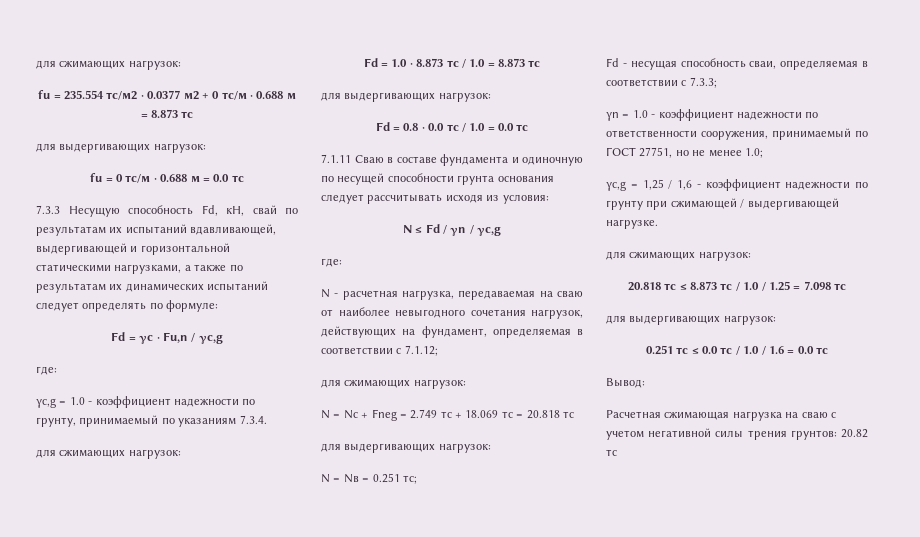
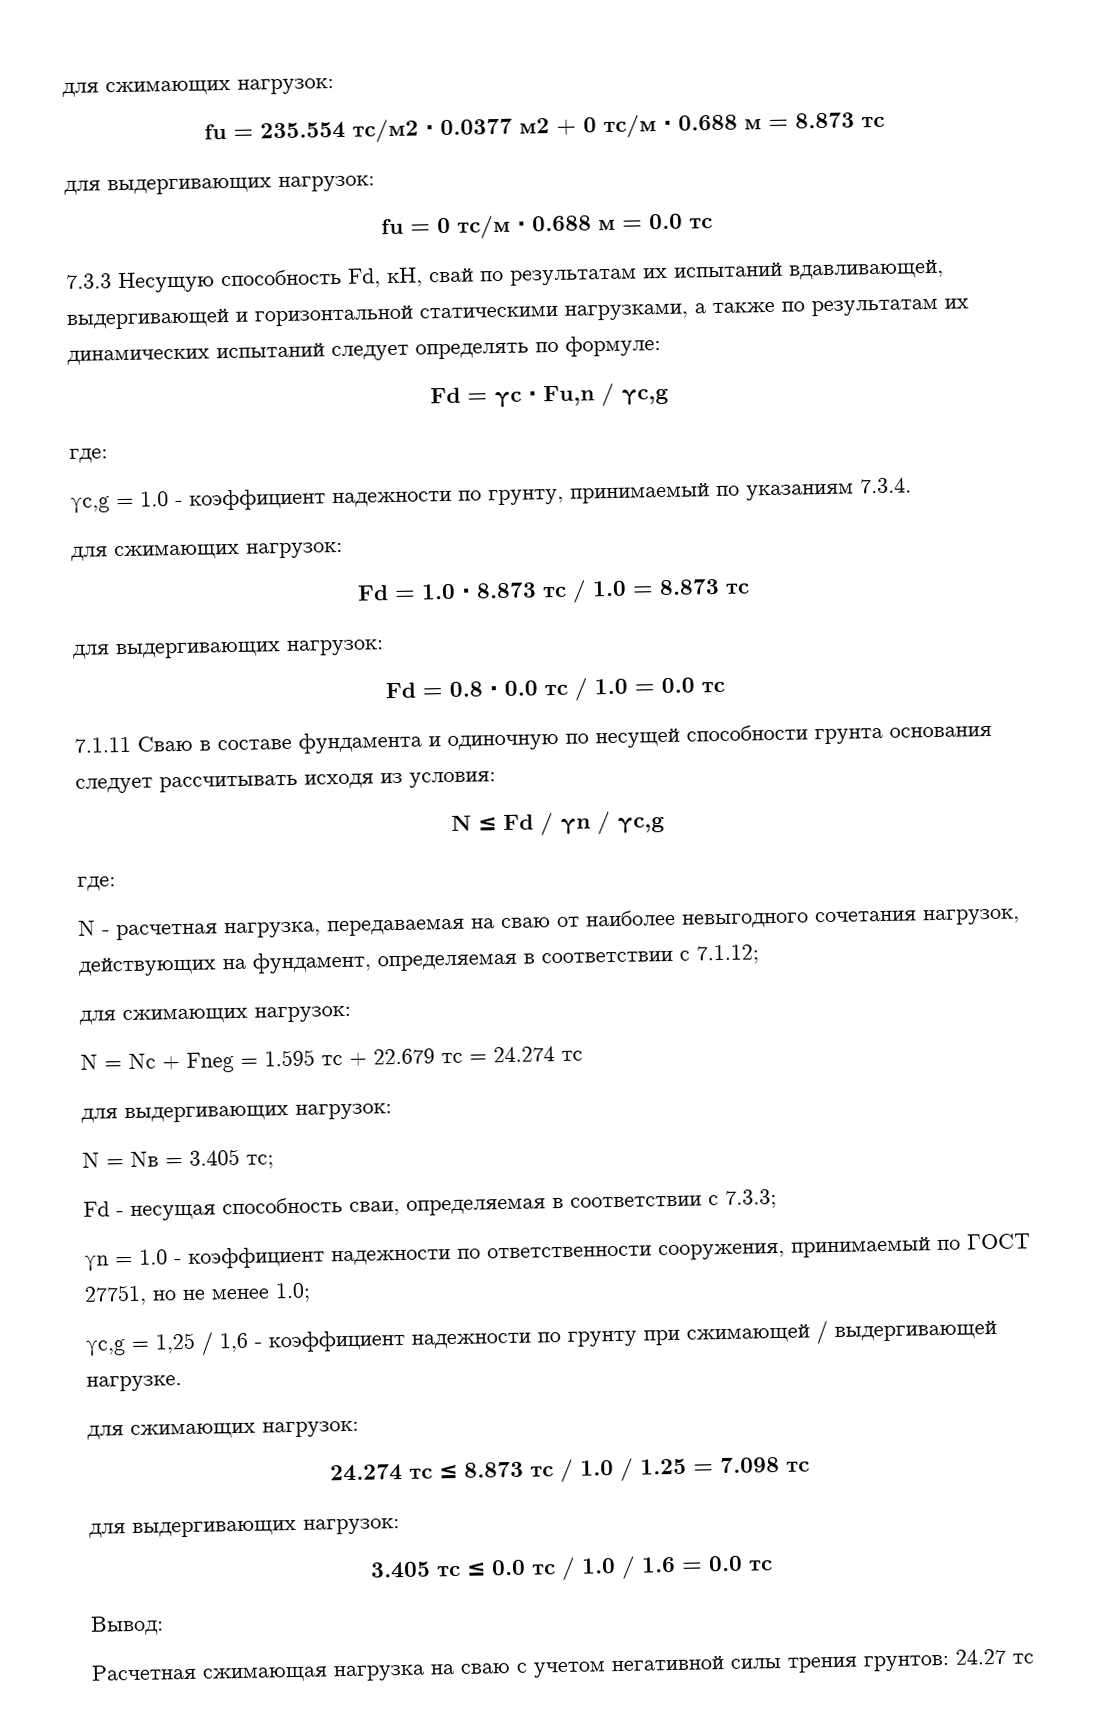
- N = Nc + Fneg = 2.749 тс + 18.069 тс = 20.818 тс
+ N = Nc + Fneg = 1.595 тс + 22.679 тс = 24.274 тс
- N = Nв = 0.251 тс;
+ N = Nв = 3.405 тс;
- 20.818 тс ≤ 8.873 тс / 1.0 / 1.25 = 7.098 тс
+ 24.274 тс ≤ 8.873 тс / 1.0 / 1.25 = 7.098 тс
- 0.251 тс ≤ 0.0 тс / 1.0 / 1.6 = 0.0 тс
+ 3.405 тс ≤ 0.0 тс / 1.0 / 1.6 = 0.0 тс
- Расчетная сжимающая нагрузка на сваю с учетом негативной силы трения грунтов: 20.82 тс
+ Расчетная сжимающая нагрузка на сваю с учетом негативной силы трения грунтов: 24.27 тс

